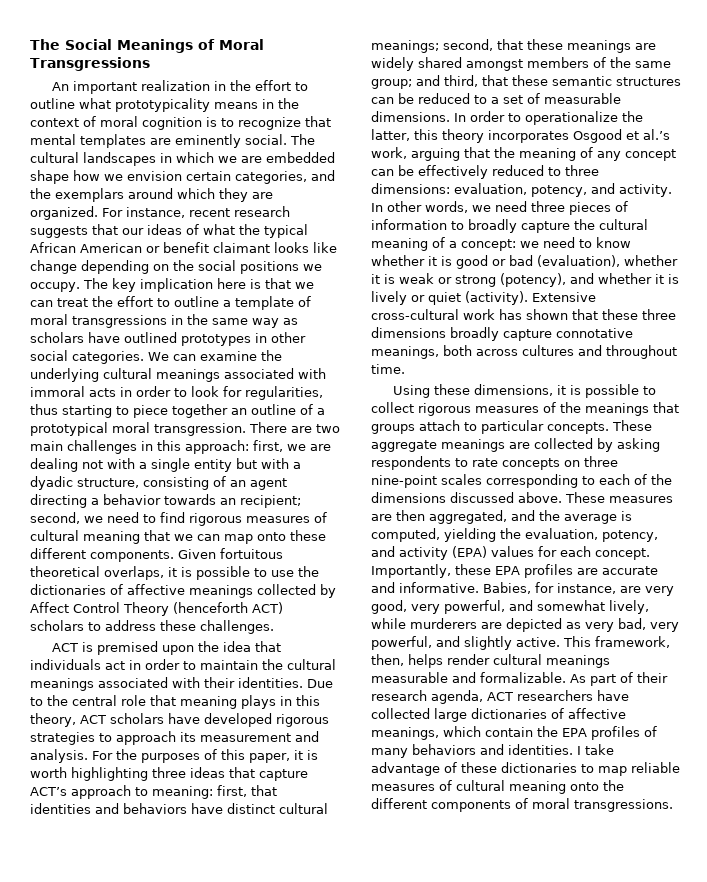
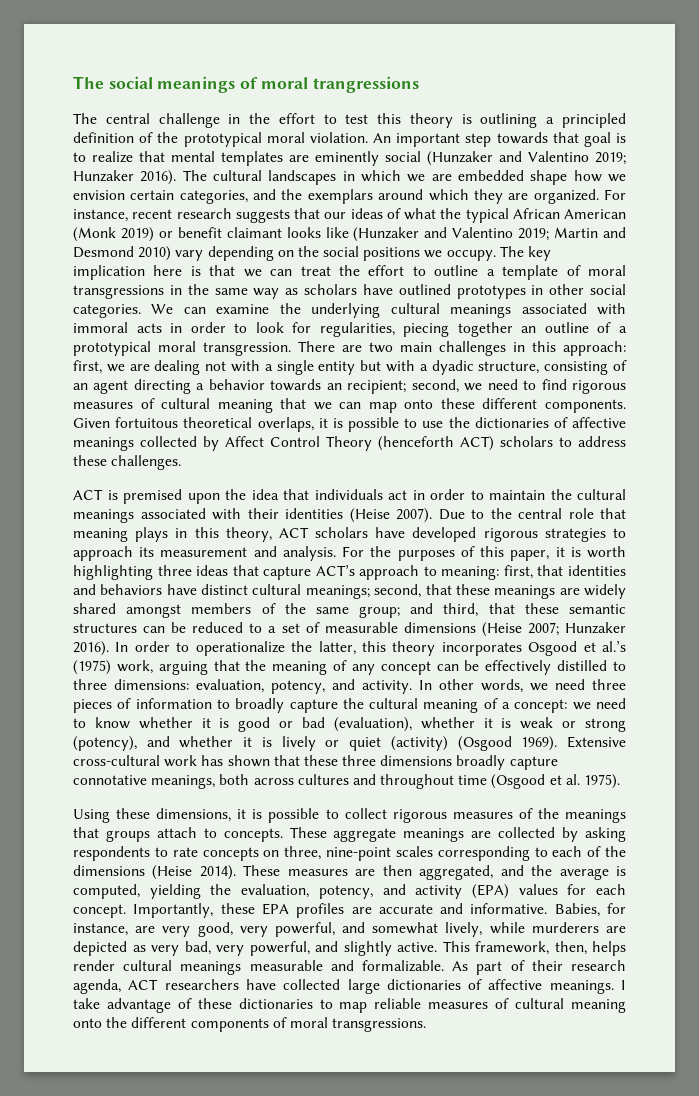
- The Social Meanings of Moral Transgressions
- An important realization in the effort to outline what prototypicality means in the context of moral cognition is to recognize that mental templates are eminently social.
+ The social meanings of moral trangressions
+ The central challenge in the effort to test this theory is outlining a principled definition of the prototypical moral violation. An important step towards that goal is to realize that mental templates are eminently social (Hunzaker and Valentino 2019; Hunzaker 2016).
- For instance, recent research suggests that our ideas of what the typical African American or benefit claimant looks like change depending on the social positions we occupy.
+ For instance, recent research suggests that our ideas of what the typical African American (Monk 2019) or benefit claimant looks like (Hunzaker and Valentino 2019; Martin and Desmond 2010) vary depending on the social positions we occupy.
- We can examine the underlying cultural meanings associated with immoral acts in order to look for regularities, thus starting to piece together an outline of a prototypical moral transgression.
+ We can examine the underlying cultural meanings associated with immoral acts in order to look for regularities, piecing together an outline of a prototypical moral transgression.
- ACT is premised upon the idea that individuals act in order to maintain the cultural meanings associated with their identities.
+ ACT is premised upon the idea that individuals act in order to maintain the cultural meanings associated with their identities (Heise 2007).
- For the purposes of this paper, it is worth highlighting three ideas that capture ACT’s approach to meaning: first, that identities and behaviors have distinct cultural meanings; second, that these meanings are widely shared amongst members of the same group; and third, that these semantic structures can be reduced to a set of measurable dimensions.
+ For the purposes of this paper, it is worth highlighting three ideas that capture ACT’s approach to meaning: first, that identities and behaviors have distinct cultural meanings; second, that these meanings are widely shared amongst members of the same group; and third, that these semantic structures can be reduced to a set of measurable dimensions (Heise 2007; Hunzaker 2016).
- In order to operationalize the latter, this theory incorporates Osgood et al.’s work, arguing that the meaning of any concept can be effectively reduced to three dimensions: evaluation, potency, and activity.
+ In order to operationalize the latter, this theory incorporates Osgood et al.’s (1975) work, arguing that the meaning of any concept can be effectively distilled to three dimensions: evaluation, potency, and activity.
- In other words, we need three pieces of information to broadly capture the cultural meaning of a concept: we need to know whether it is good or bad (evaluation), whether it is weak or strong (potency), and whether it is lively or quiet (activity).
+ In other words, we need three pieces of information to broadly capture the cultural meaning of a concept: we need to know whether it is good or bad (evaluation), whether it is weak or strong (potency), and whether it is lively or quiet (activity) (Osgood 1969).
- Extensive cross-cultural work has shown that these three dimensions broadly capture connotative meanings, both across cultures and throughout time.
+ Extensive cross-cultural work has shown that these three dimensions broadly capture connotative meanings, both across cultures and throughout time (Osgood et al. 1975).
- Using these dimensions, it is possible to collect rigorous measures of the meanings that groups attach to particular concepts.
+ Using these dimensions, it is possible to collect rigorous measures of the meanings that groups attach to concepts.
- These aggregate meanings are collected by asking respondents to rate concepts on three nine-point scales corresponding to each of the dimensions discussed above.
+ These aggregate meanings are collected by asking respondents to rate concepts on three, nine-point scales corresponding to each of the dimensions (Heise 2014).
- As part of their research agenda, ACT researchers have collected large dictionaries of affective meanings, which contain the EPA profiles of many behaviors and identities.
+ As part of their research agenda, ACT researchers have collected large dictionaries of affective meanings.

